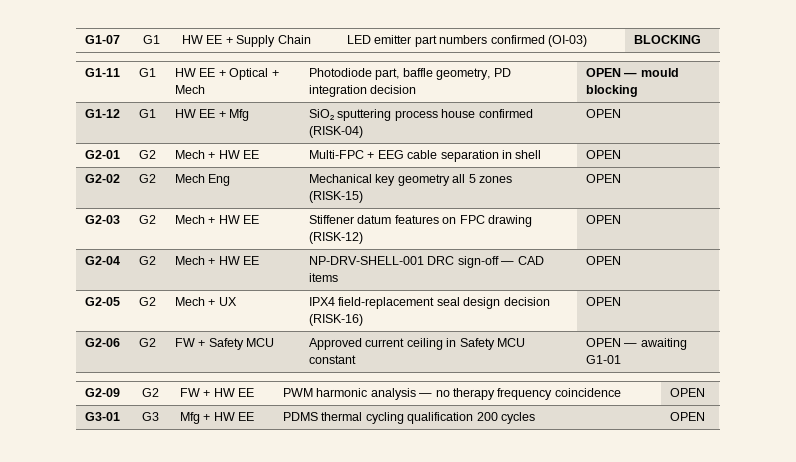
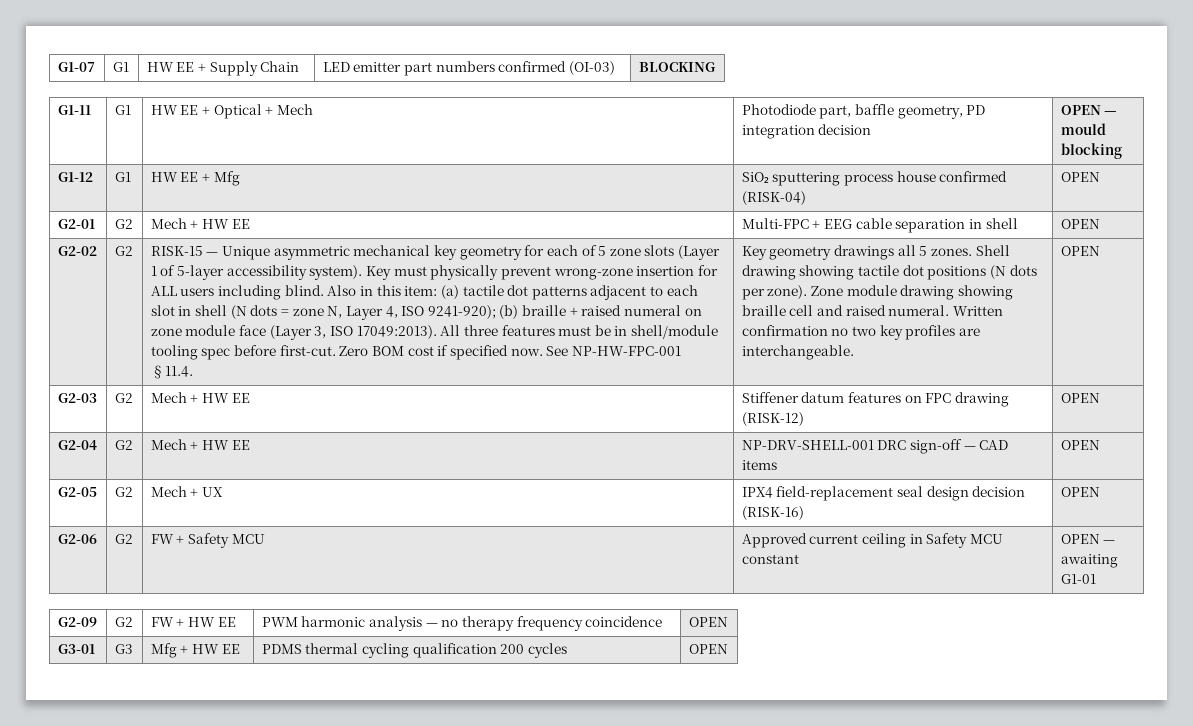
- Mech Eng | Mechanical key geometry all 5 zones (RISK-15)
+ RISK-15 — Unique asymmetric mechanical key geometry for each of 5 zone slots (Layer 1 of 5-layer accessibility system). Key must physically prevent wrong-zone insertion for ALL users including blind. Also in this item: (a) tactile dot patterns adjacent to each slot in shell (N dots = zone N, Layer 4, ISO 9241-920); (b) braille + raised numeral on zone module face (Layer 3, ISO 17049:2013). All three features must be in shell/module tooling spec before first-cut. Zero BOM cost if specified now. See NP-HW-FPC-001 §11.4. | Key geometry drawings all 5 zones. Shell drawing showing tactile dot positions (N dots per zone). Zone module drawing showing braille cell and raised numeral. Written confirmation no two key profiles are interchangeable.

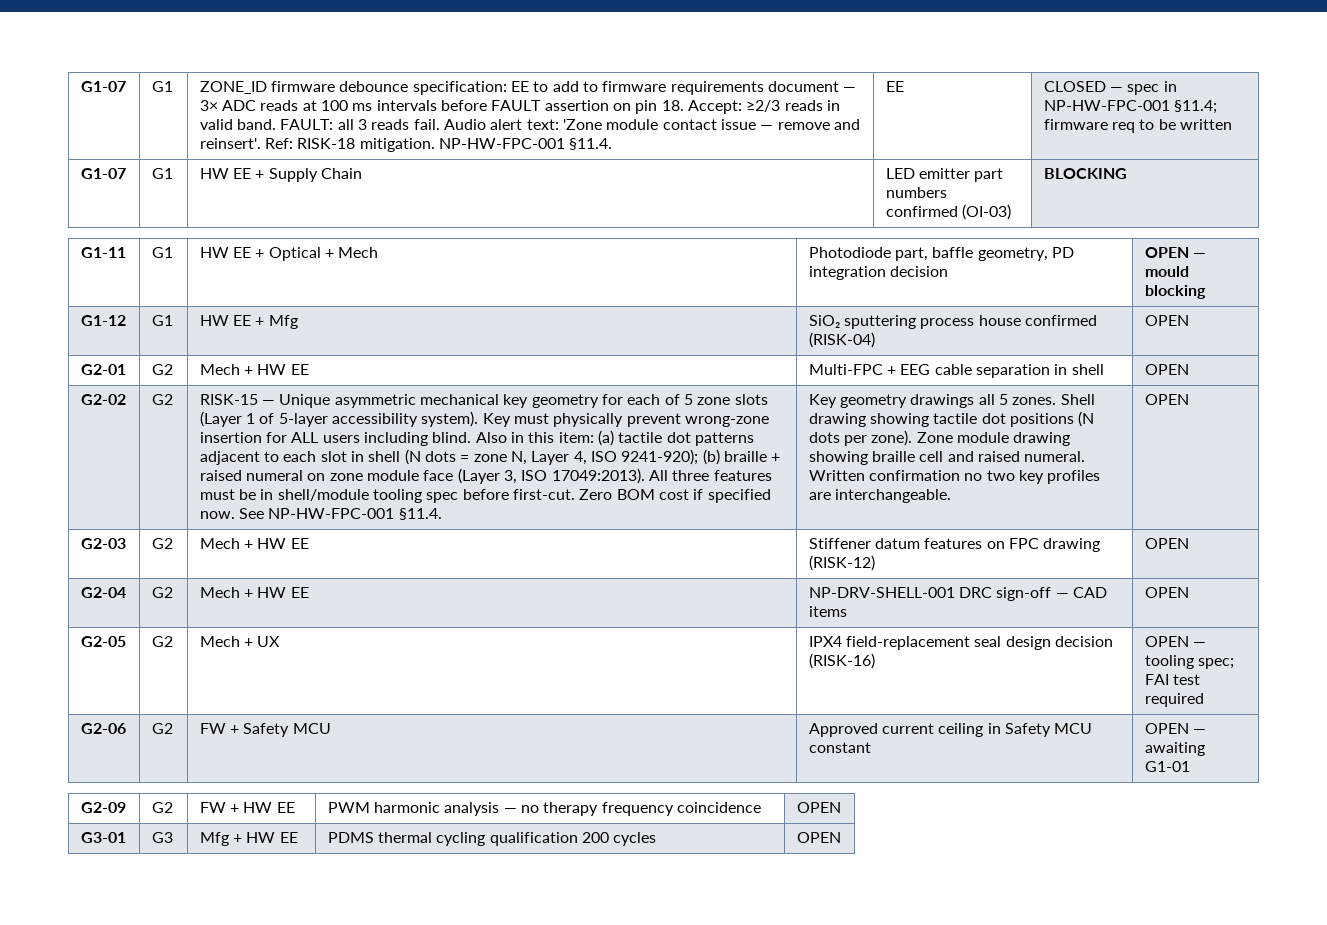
+ G1-07 | G1 | ZONE_ID firmware debounce specification: EE to add to firmware requirements document — 3× ADC reads at 100 ms intervals before FAULT assertion on pin 18. Accept: ≥2/3 reads in valid band. FAULT: all 3 reads fail. Audio alert text: 'Zone module contact issue — remove and reinsert'. Ref: RISK-18 mitigation. NP-HW-FPC-001 §11.4. | EE | CLOSED — spec in NP-HW-FPC-001 §11.4; firmware req to be written
- G2-05 | G2 | Mech + UX | IPX4 field-replacement seal design decision (RISK-16) | OPEN
+ G2-05 | G2 | Mech + UX | IPX4 field-replacement seal design decision (RISK-16) | OPEN — tooling spec; FAI test required

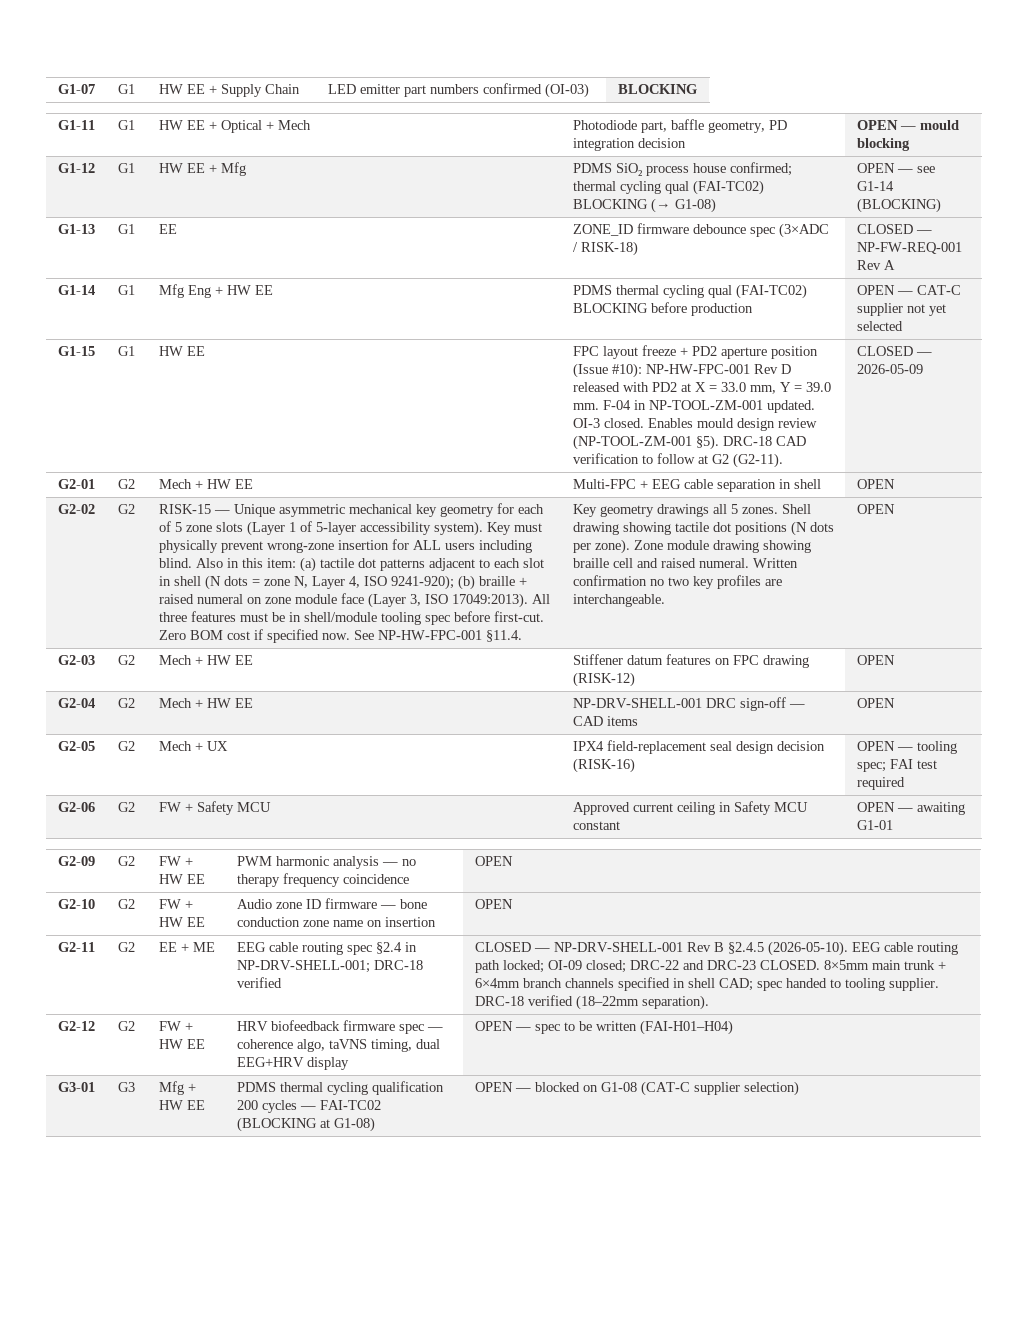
- G1-07 | G1 | ZONE_ID firmware debounce specification: EE to add to firmware requirements document — 3× ADC reads at 100 ms intervals before FAULT assertion on pin 18. Accept: ≥2/3 reads in valid band. FAULT: all 3 reads fail. Audio alert text: 'Zone module contact issue — remove and reinsert'. Ref: RISK-18 mitigation. NP-HW-FPC-001 §11.4. | EE | CLOSED — spec in NP-HW-FPC-001 §11.4; firmware req to be written
- G1-12 | G1 | HW EE + Mfg | SiO₂ sputtering process house confirmed (RISK-04) | OPEN
+ G1-12 | G1 | HW EE + Mfg | PDMS SiO₂ process house confirmed; thermal cycling qual (FAI-TC02) BLOCKING (→ G1-08) | OPEN — see G1-14 (BLOCKING)
+ G1-13 | G1 | EE | ZONE_ID firmware debounce spec (3×ADC / RISK-18) | CLOSED — NP-FW-REQ-001 Rev A
+ G1-14 | G1 | Mfg Eng + HW EE | PDMS thermal cycling qual (FAI-TC02) BLOCKING before production | OPEN — CAT-C supplier not yet selected
+ G1-15 | G1 | HW EE | FPC layout freeze + PD2 aperture position (Issue #10): NP-HW-FPC-001 Rev D released with PD2 at X = 33.0 mm, Y = 39.0 mm. F-04 in NP-TOOL-ZM-001 updated. OI-3 closed. Enables mould design review (NP-TOOL-ZM-001 §5). DRC-18 CAD verification to follow at G2 (G2-11). | CLOSED — 2026-05-09
+ G2-10 | G2 | FW + HW EE | Audio zone ID firmware — bone conduction zone name on insertion | OPEN
+ G2-11 | G2 | EE + ME | EEG cable routing spec §2.4 in NP-DRV-SHELL-001; DRC-18 verified | CLOSED — NP-DRV-SHELL-001 Rev B §2.4.5 (2026-05-10). EEG cable routing path locked; OI-09 closed; DRC-22 and DRC-23 CLOSED. 8×5mm main trunk + 6×4mm branch channels specified in shell CAD; spec handed to tooling supplier. DRC-18 verified (18–22mm separation).
+ G2-12 | G2 | FW + HW EE | HRV biofeedback firmware spec — coherence algo, taVNS timing, dual EEG+HRV display | OPEN — spec to be written (FAI-H01–H04)
- G3-01 | G3 | Mfg + HW EE | PDMS thermal cycling qualification 200 cycles | OPEN
+ G3-01 | G3 | Mfg + HW EE | PDMS thermal cycling qualification 200 cycles — FAI-TC02 (BLOCKING at G1-08) | OPEN — blocked on G1-08 (CAT-C supplier selection)

